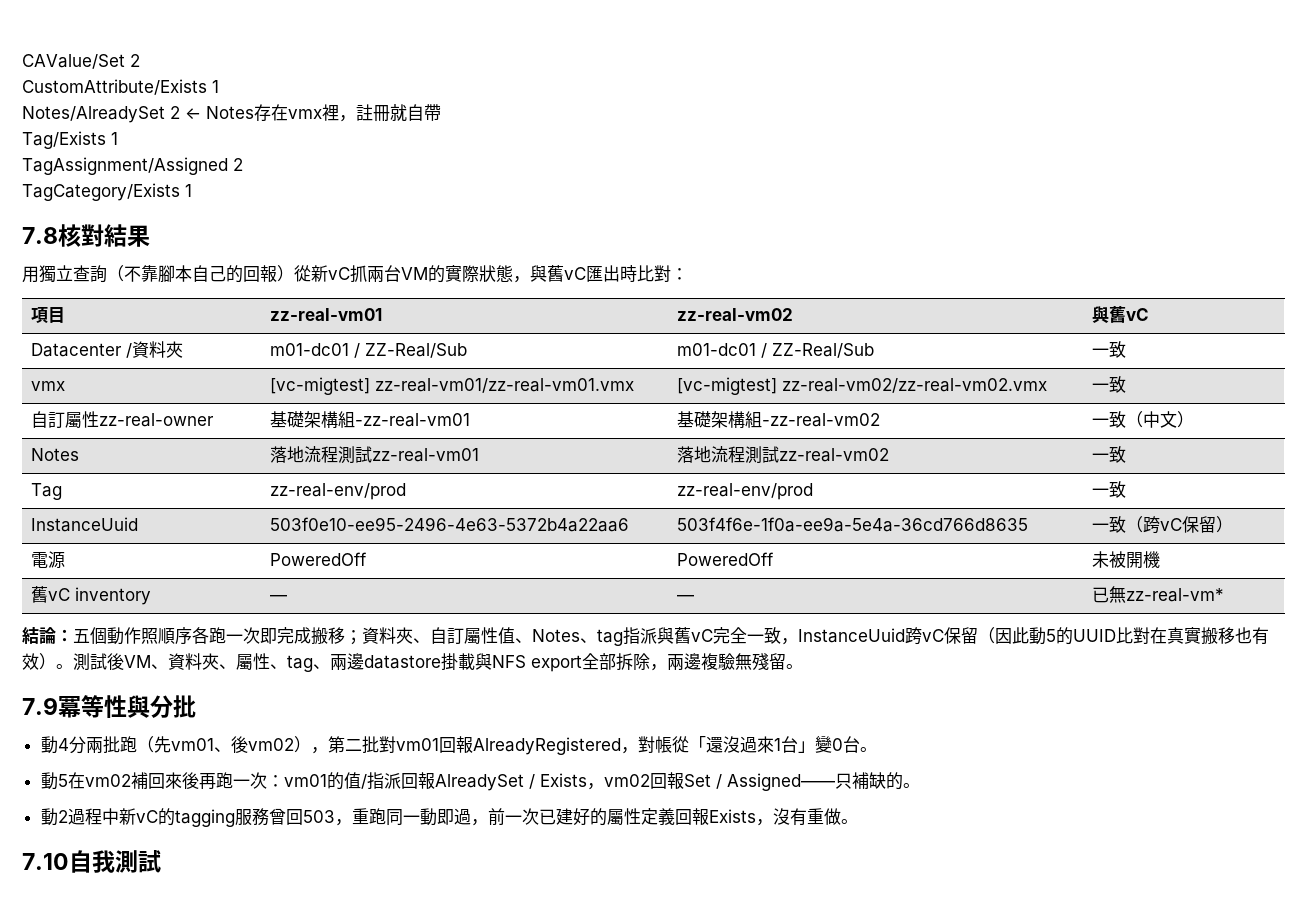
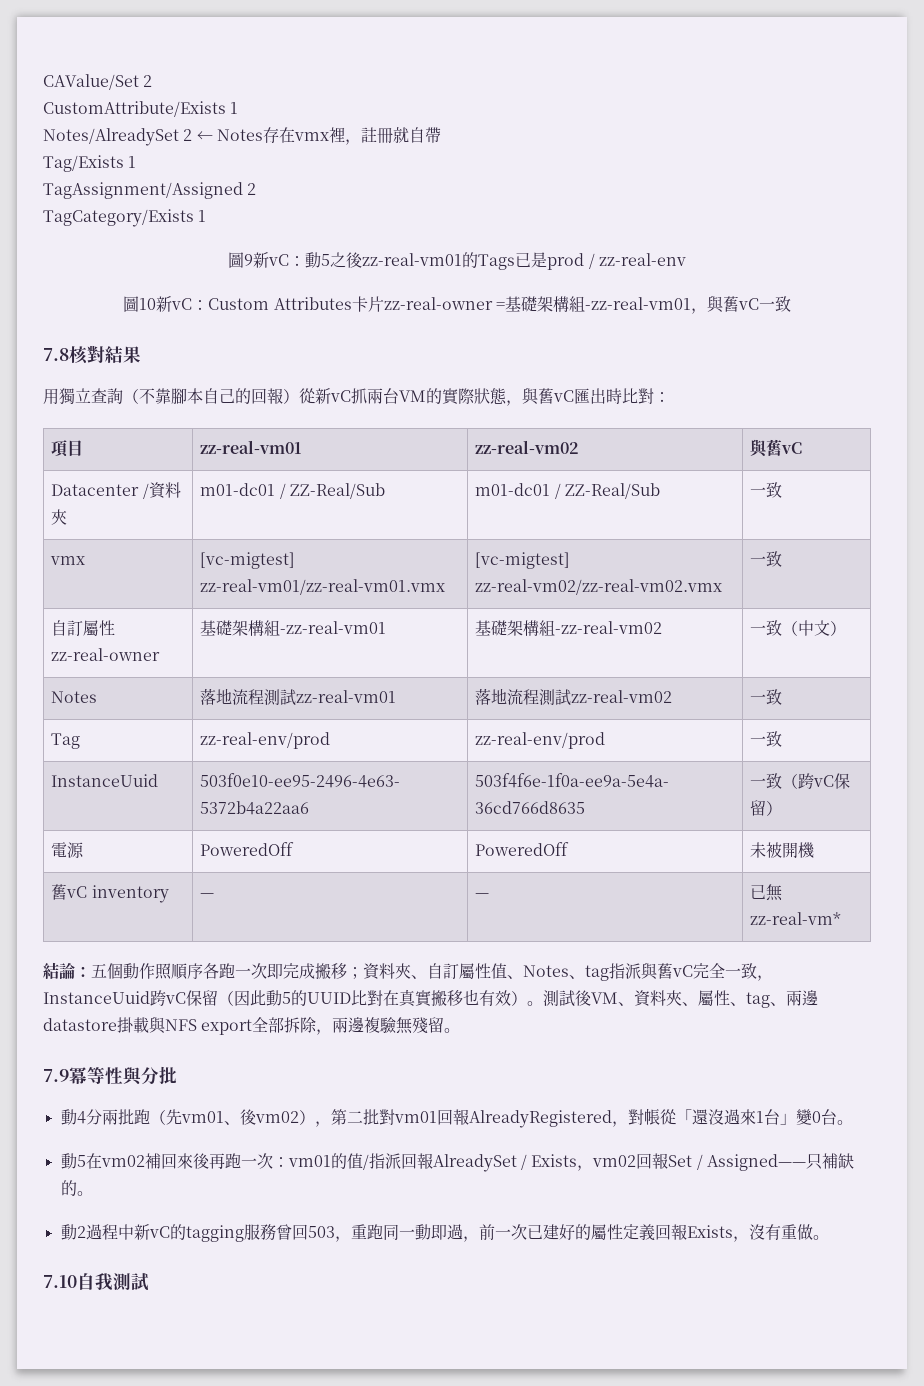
+ 圖9新vC：動5之後zz-real-vm01的Tags已是prod / zz-real-env
+ 圖10新vC：Custom Attributes卡片zz-real-owner =基礎架構組-zz-real-vm01，與舊vC一致

